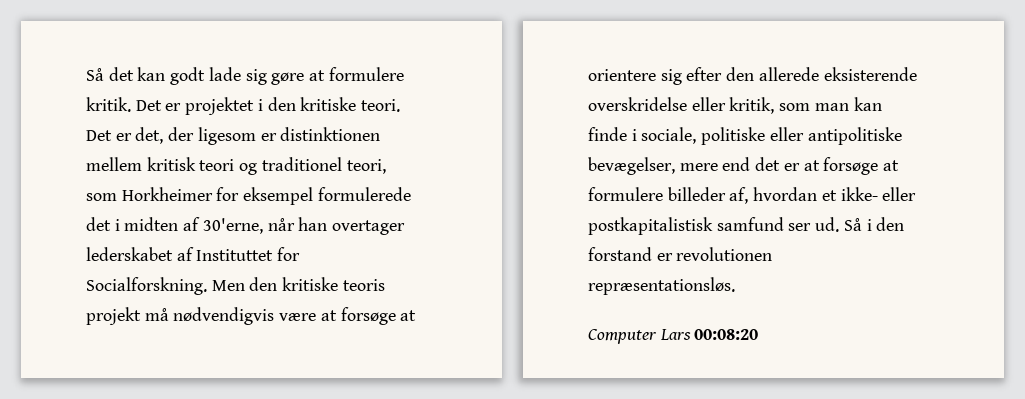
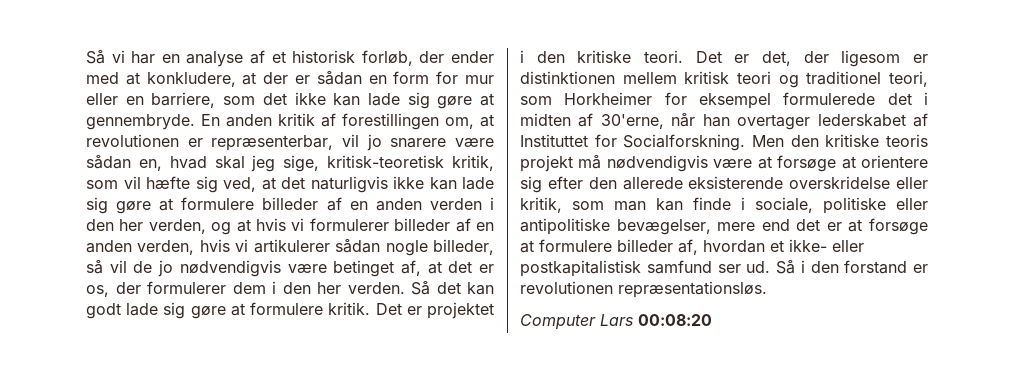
- Så det kan godt lade sig gøre at formulere kritik.
+ Så vi har en analyse af et historisk forløb, der ender med at konkludere, at der er sådan en form for mur eller en barriere, som det ikke kan lade sig gøre at gennembryde. En anden kritik af forestillingen om, at revolutionen er repræsenterbar, vil jo snarere være sådan en, hvad skal jeg sige, kritisk-teoretisk kritik, som vil hæfte sig ved, at det naturligvis ikke kan lade sig gøre at formulere billeder af en anden verden i den her verden, og at hvis vi formulerer billeder af en anden verden, hvis vi artikulerer sådan nogle billeder, så vil de jo nødvendigvis være betinget af, at det er os, der formulerer dem i den her verden. Så det kan godt lade sig gøre at formulere kritik.

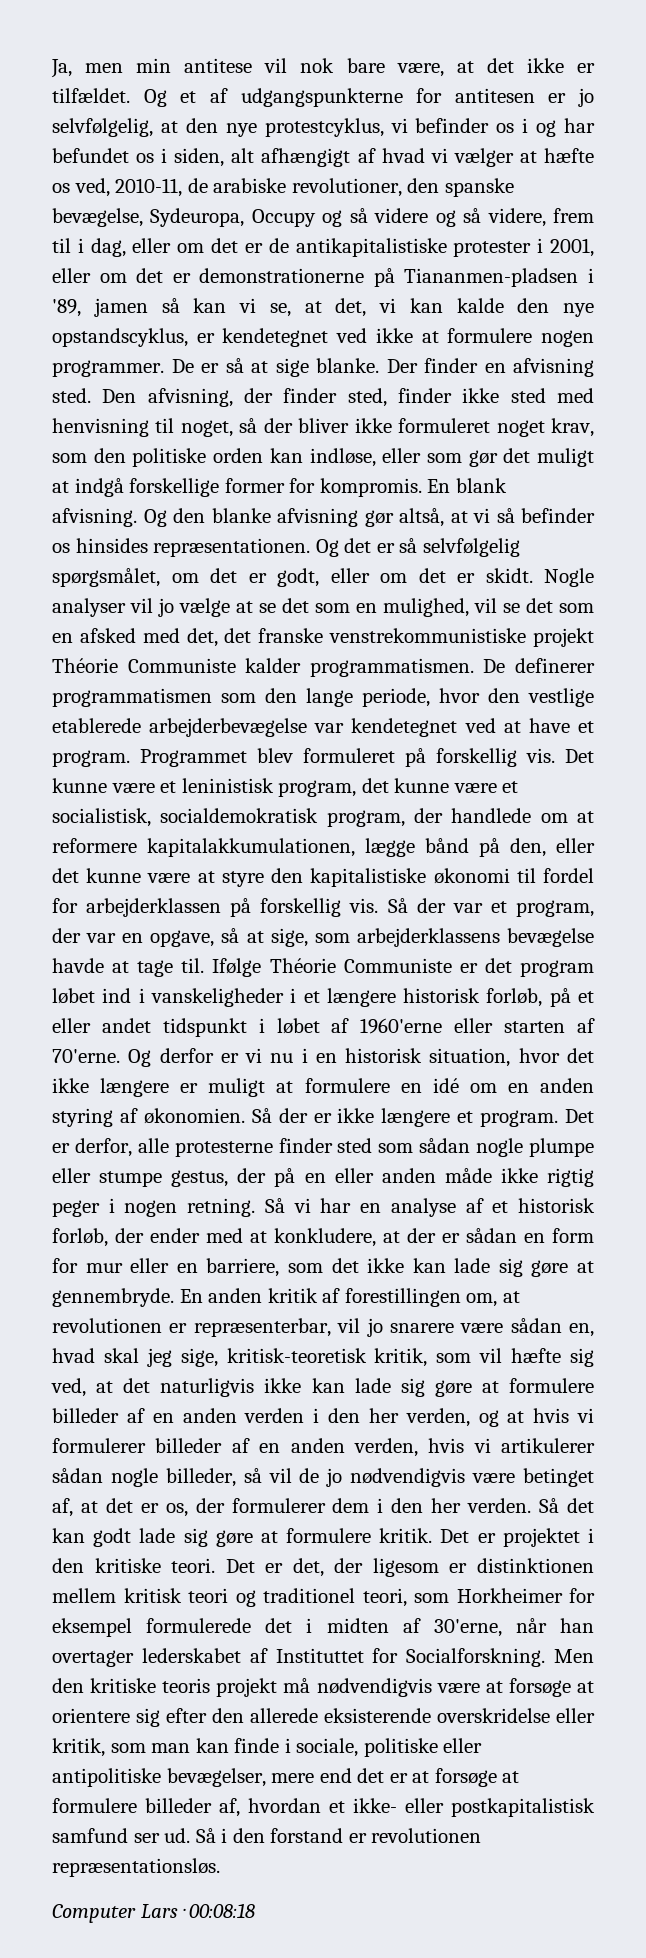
+ Ja, men min antitese vil nok bare være, at det ikke er tilfældet. Og et af udgangspunkterne for antitesen er jo selvfølgelig, at den nye protestcyklus, vi befinder os i og har befundet os i siden, alt afhængigt af hvad vi vælger at hæfte os ved, 2010-11, de arabiske revolutioner, den spanske bevægelse, Sydeuropa, Occupy og så videre og så videre, frem til i dag, eller om det er de antikapitalistiske protester i 2001, eller om det er demonstrationerne på Tiananmen-pladsen i '89, jamen så kan vi se, at det, vi kan kalde den nye opstandscyklus, er kendetegnet ved ikke at formulere nogen programmer. De er så at sige blanke. Der finder en afvisning sted. Den afvisning, der finder sted, finder ikke sted med henvisning til noget, så der bliver ikke formuleret noget krav, som den politiske orden kan indløse, eller som gør det muligt at indgå forskellige former for kompromis. En blank afvisning. Og den blanke afvisning gør altså, at vi så befinder os hinsides repræsentationen. Og det er så selvfølgelig spørgsmålet, om det er godt, eller om det er skidt. Nogle analyser vil jo vælge at se det som en mulighed, vil se det som en afsked med det, det franske venstrekommunistiske projekt Théorie Communiste kalder programmatismen. De definerer programmatismen som den lange periode, hvor den vestlige etablerede arbejderbevægelse var kendetegnet ved at have et program. Programmet blev formuleret på forskellig vis. Det kunne være et leninistisk program, det kunne være et socialistisk, socialdemokratisk program, der handlede om at reformere kapitalakkumulationen, lægge bånd på den, eller det kunne være at styre den kapitalistiske økonomi til fordel for arbejderklassen på forskellig vis. Så der var et program, der var en opgave, så at sige, som arbejderklassens bevægelse havde at tage til. Ifølge Théorie Communiste er det program løbet ind i vanskeligheder i et længere historisk forløb, på et eller andet tidspunkt i løbet af 1960'erne eller starten af 70'erne. Og derfor er vi nu i en historisk situation, hvor det ikke længere er muligt at formulere en idé om en anden styring af økonomien. Så der er ikke længere et program. Det er derfor, alle protesterne finder sted som sådan nogle plumpe eller stumpe gestus, der på en eller anden måde ikke rigtig peger i nogen retning.
- Computer Lars 00:08:20
+ Computer Lars · 00:08:18

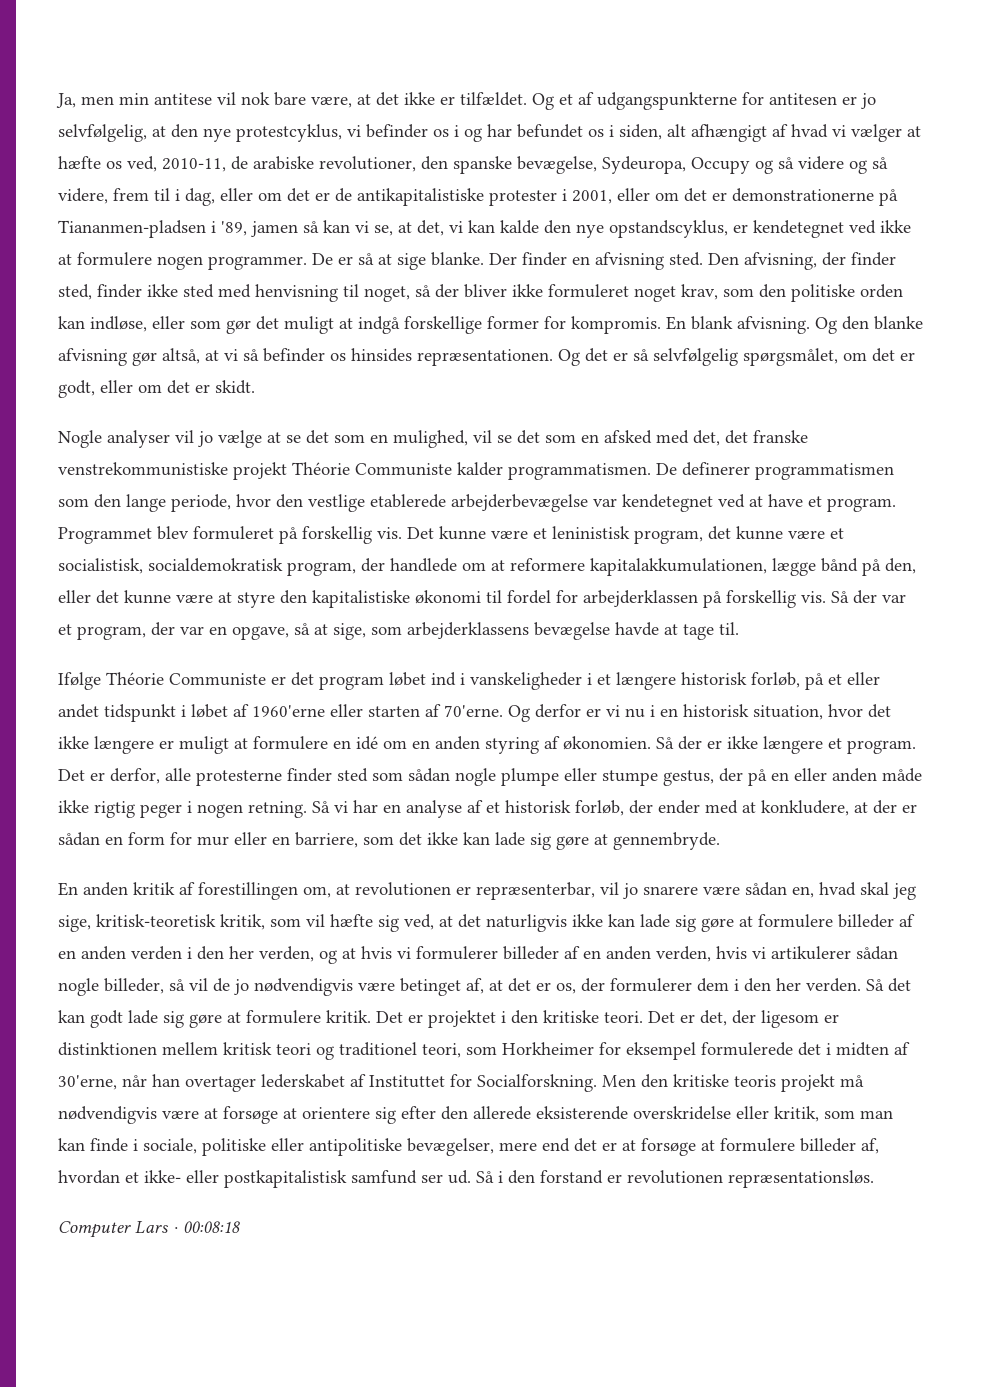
- Og det er så selvfølgelig spørgsmålet, om det er godt, eller om det er skidt. Nogle analyser vil jo vælge at se det som en mulighed, vil se det som en afsked med det, det franske venstrekommunistiske projekt Théorie Communiste kalder programmatismen.
+ Og det er så selvfølgelig spørgsmålet, om det er godt, eller om det er skidt.
+ Nogle analyser vil jo vælge at se det som en mulighed, vil se det som en afsked med det, det franske venstrekommunistiske projekt Théorie Communiste kalder programmatismen.
- Så der var et program, der var en opgave, så at sige, som arbejderklassens bevægelse havde at tage til. Ifølge Théorie Communiste er det program løbet ind i vanskeligheder i et længere historisk forløb, på et eller andet tidspunkt i løbet af 1960'erne eller starten af 70'erne.
+ Så der var et program, der var en opgave, så at sige, som arbejderklassens bevægelse havde at tage til.
+ Ifølge Théorie Communiste er det program løbet ind i vanskeligheder i et længere historisk forløb, på et eller andet tidspunkt i løbet af 1960'erne eller starten af 70'erne.
- Så vi har en analyse af et historisk forløb, der ender med at konkludere, at der er sådan en form for mur eller en barriere, som det ikke kan lade sig gøre at gennembryde. En anden kritik af forestillingen om, at revolutionen er repræsenterbar, vil jo snarere være sådan en, hvad skal jeg sige, kritisk-teoretisk kritik, som vil hæfte sig ved, at det naturligvis ikke kan lade sig gøre at formulere billeder af en anden verden i den her verden, og at hvis vi formulerer billeder af en anden verden, hvis vi artikulerer sådan nogle billeder, så vil de jo nødvendigvis være betinget af, at det er os, der formulerer dem i den her verden.
+ Så vi har en analyse af et historisk forløb, der ender med at konkludere, at der er sådan en form for mur eller en barriere, som det ikke kan lade sig gøre at gennembryde.
+ En anden kritik af forestillingen om, at revolutionen er repræsenterbar, vil jo snarere være sådan en, hvad skal jeg sige, kritisk-teoretisk kritik, som vil hæfte sig ved, at det naturligvis ikke kan lade sig gøre at formulere billeder af en anden verden i den her verden, og at hvis vi formulerer billeder af en anden verden, hvis vi artikulerer sådan nogle billeder, så vil de jo nødvendigvis være betinget af, at det er os, der formulerer dem i den her verden.

